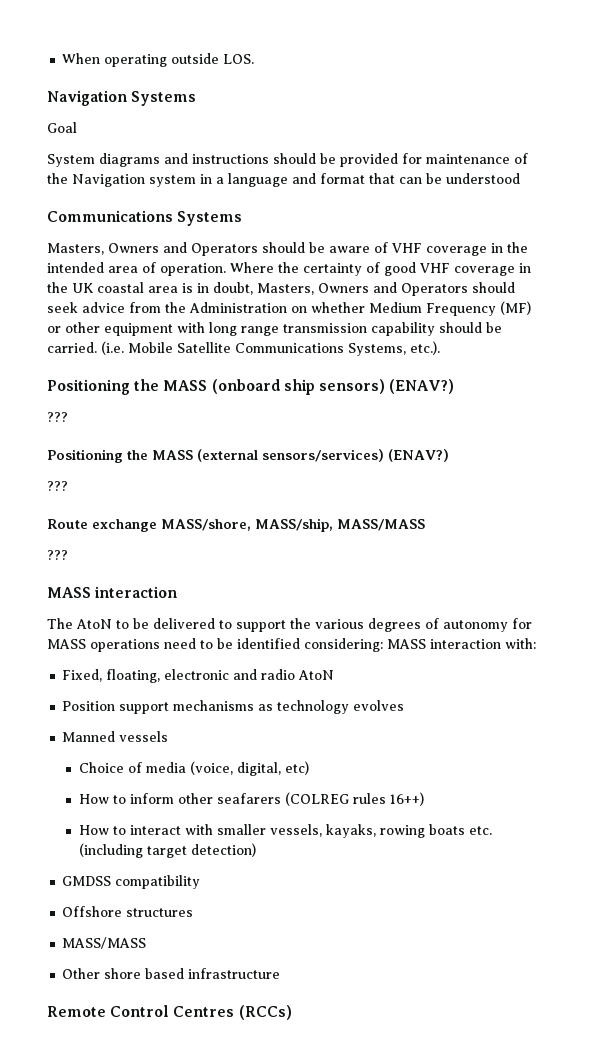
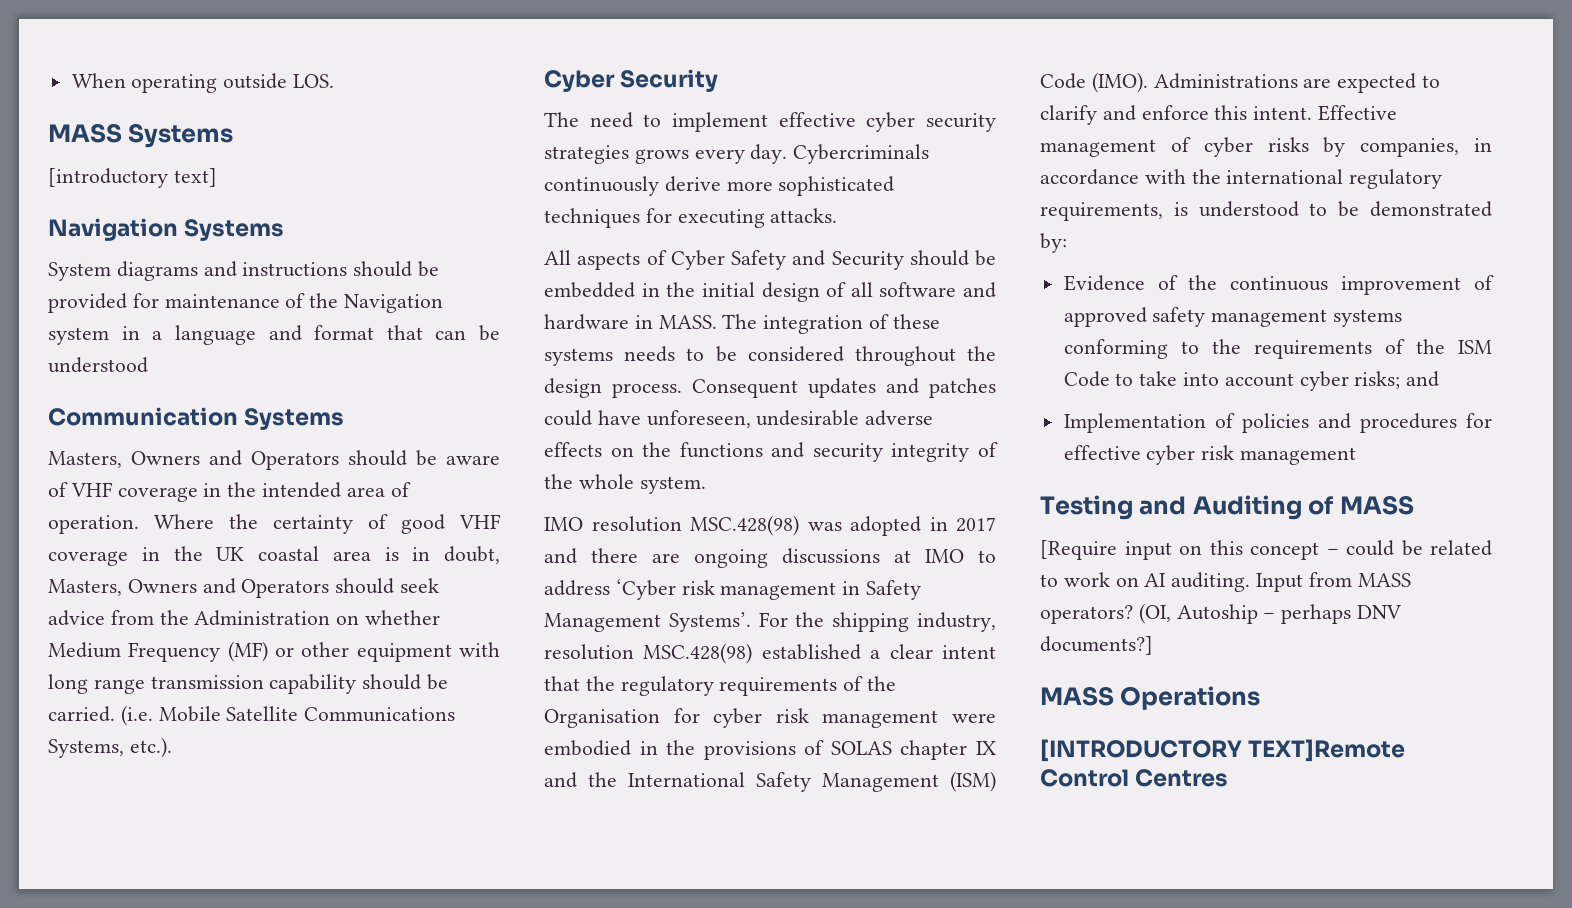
+ MASS Systems
+ [introductory text]
- Goal
- Communications Systems
+ Communication Systems
- Positioning the MASS (onboard ship sensors) (ENAV?)
- ???
- Positioning the MASS (external sensors/services) (ENAV?)
- ???
- Route exchange MASS/shore, MASS/ship, MASS/MASS
- ???
- MASS interaction
- The AtoN to be delivered to support the various degrees of autonomy for MASS operations need to be identified considering: MASS interaction with:
- Fixed, floating, electronic and radio AtoN
- Position support mechanisms as technology evolves
- Manned vessels
- Choice of media (voice, digital, etc)
- How to inform other seafarers (COLREG rules 16++)
- How to interact with smaller vessels, kayaks, rowing boats etc. (including target detection)
- GMDSS compatibility
- Offshore structures
- MASS/MASS
- Other shore based infrastructure
- Remote Control Centres (RCCs)
+ Cyber Security
+ The need to implement effective cyber security strategies grows every day. Cybercriminals continuously derive more sophisticated techniques for executing attacks.
+ All aspects of Cyber Safety and Security should be embedded in the initial design of all software and hardware in MASS. The integration of these systems needs to be considered throughout the design process. Consequent updates and patches could have unforeseen, undesirable adverse effects on the functions and security integrity of the whole system.
+ IMO resolution MSC.428(98) was adopted in 2017 and there are ongoing discussions at IMO to address ‘Cyber risk management in Safety Management Systems’. For the shipping industry, resolution MSC.428(98) established a clear intent that the regulatory requirements of the Organisation for cyber risk management were embodied in the provisions of SOLAS chapter IX and the International Safety Management (ISM) Code (IMO). Administrations are expected to clarify and enforce this intent. Effective management of cyber risks by companies, in accordance with the international regulatory requirements, is understood to be demonstrated by:
+ Evidence of the continuous improvement of approved safety management systems conforming to the requirements of the ISM Code to take into account cyber risks; and
+ Implementation of policies and procedures for effective cyber risk management
+ Testing and Auditing of MASS
+ [Require input on this concept – could be related to work on AI auditing. Input from MASS operators? (OI, Autoship – perhaps DNV documents?]
+ MASS Operations
+ [INTRODUCTORY TEXT]Remote Control Centres

